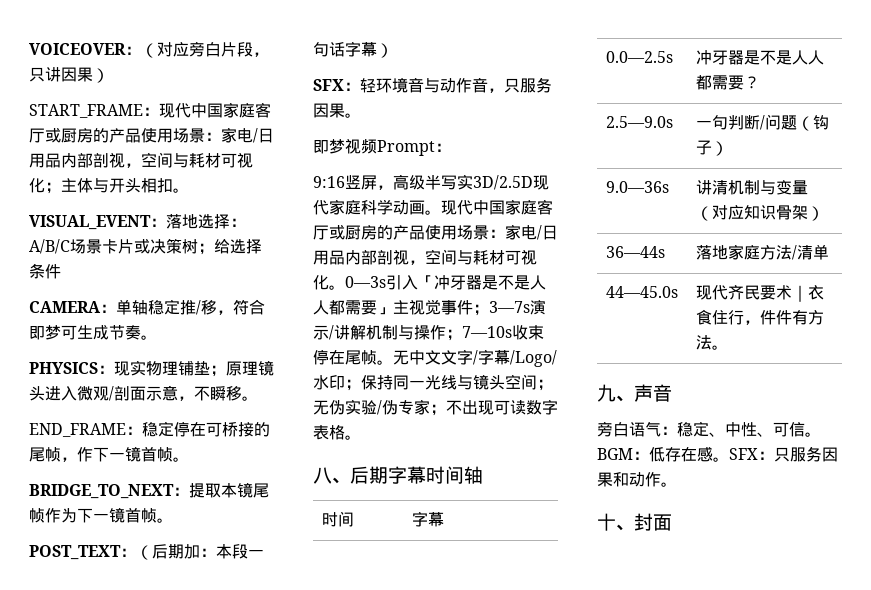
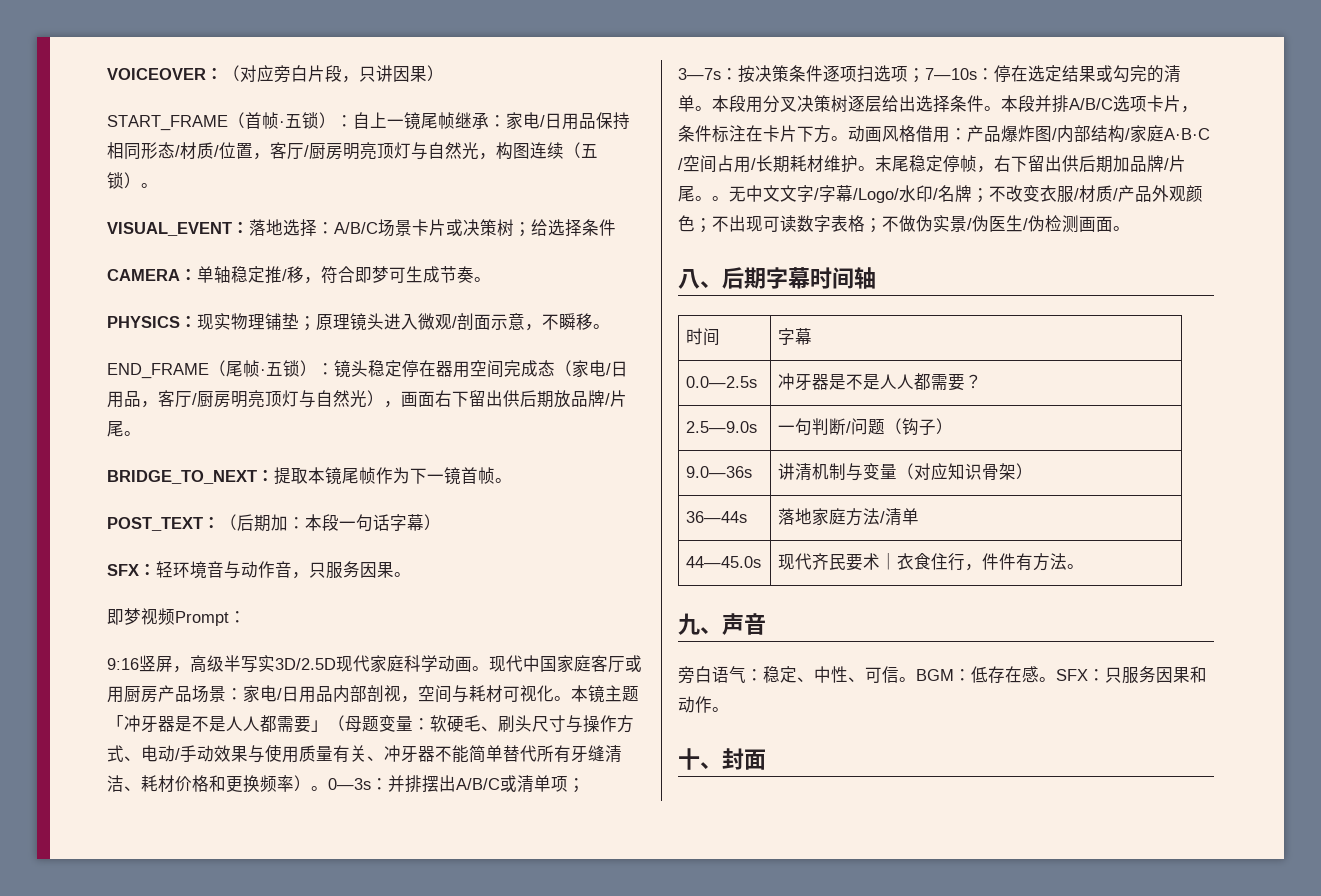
- START_FRAME：现代中国家庭客厅或厨房的产品使用场景：家电/日用品内部剖视，空间与耗材可视化；主体与开头相扣。
+ START_FRAME（首帧·五锁）：自上一镜尾帧继承：家电/日用品保持相同形态/材质/位置，客厅/厨房明亮顶灯与自然光，构图连续（五锁）。
- END_FRAME：稳定停在可桥接的尾帧，作下一镜首帧。
+ END_FRAME（尾帧·五锁）：镜头稳定停在器用空间完成态（家电/日用品，客厅/厨房明亮顶灯与自然光），画面右下留出供后期放品牌/片尾。
- 现代中国家庭客厅或厨房的产品使用场景：家电/日用品内部剖视，空间与耗材可视化。
+ 现代中国家庭客厅或用厨房产品场景：家电/日用品内部剖视，空间与耗材可视化。
- 0—3s引入「冲牙器是不是人人都需要」主视觉事件；3—7s演示/讲解机制与操作；7—10s收束停在尾帧。
+ 本镜主题「冲牙器是不是人人都需要」（母题变量：软硬毛、刷头尺寸与操作方式、电动/手动效果与使用质量有关、冲牙器不能简单替代所有牙缝清洁、耗材价格和更换频率）。0—3s：并排摆出A/B/C或清单项；3—7s：按决策条件逐项扫选项；7—10s：停在选定结果或勾完的清单。本段用分叉决策树逐层给出选择条件。本段并排A/B/C选项卡片，条件标注在卡片下方。动画风格借用：产品爆炸图/内部结构/家庭A·B·C /空间占用/长期耗材维护。末尾稳定停帧，右下留出供后期加品牌/片尾。。
- 无中文文字/字幕/Logo/水印；保持同一光线与镜头空间；无伪实验/伪专家；不出现可读数字表格。
+ 无中文文字/字幕/Logo/水印/名牌；不改变衣服/材质/产品外观颜色；不出现可读数字表格；不做伪实景/伪医生/伪检测画面。

